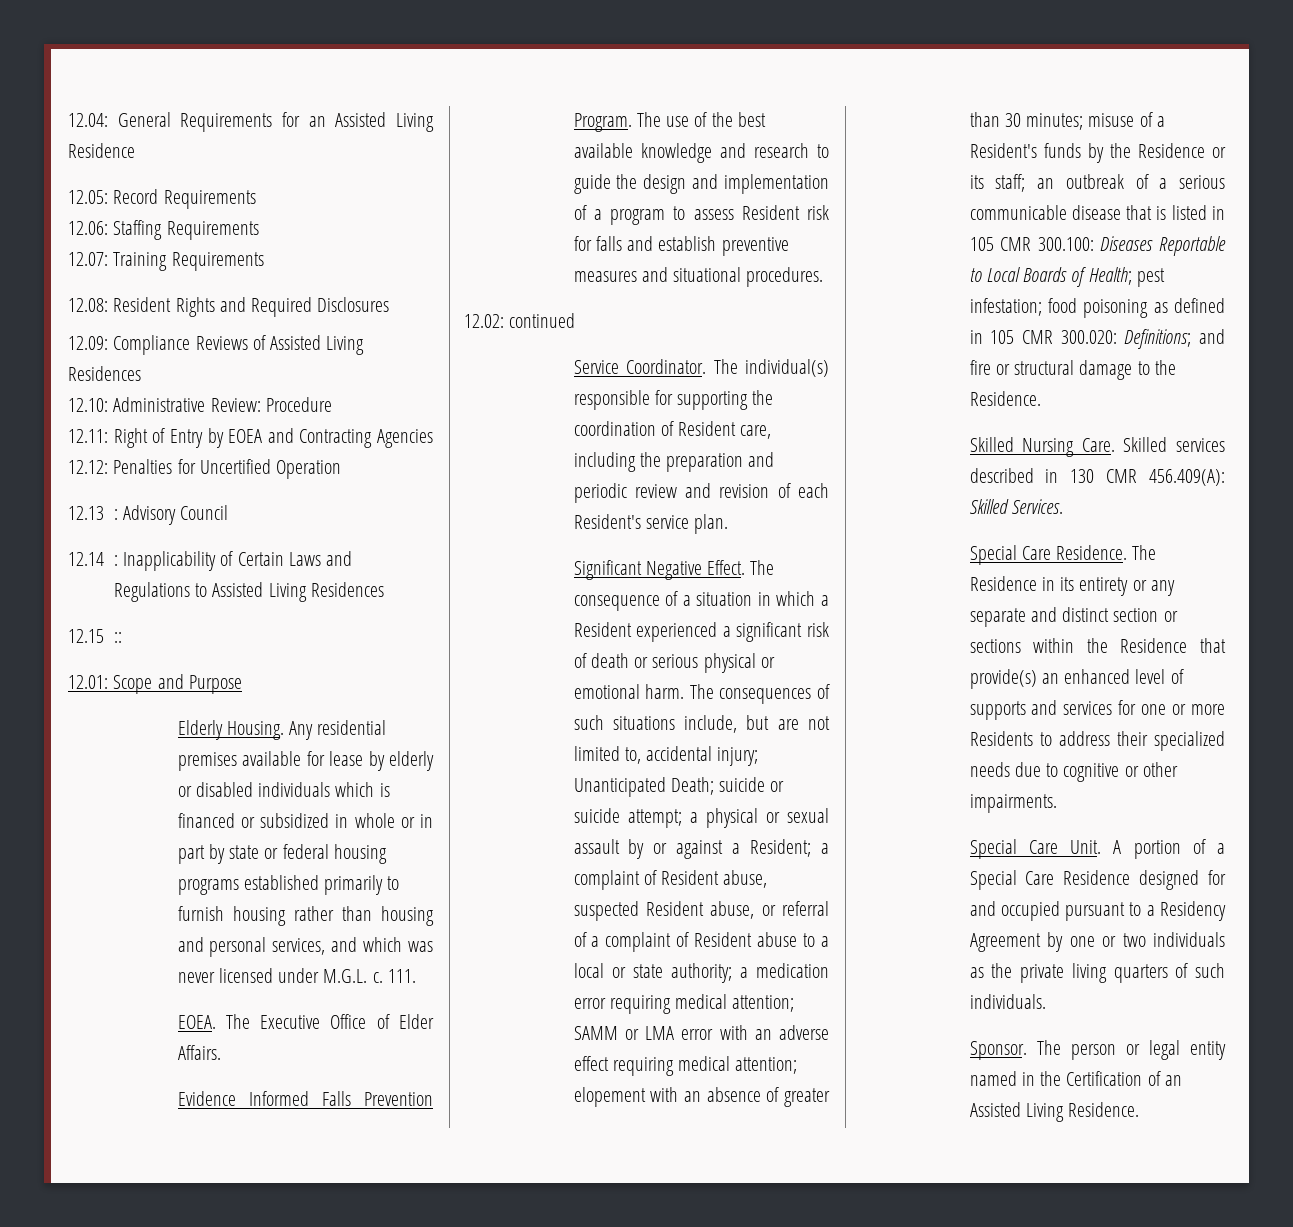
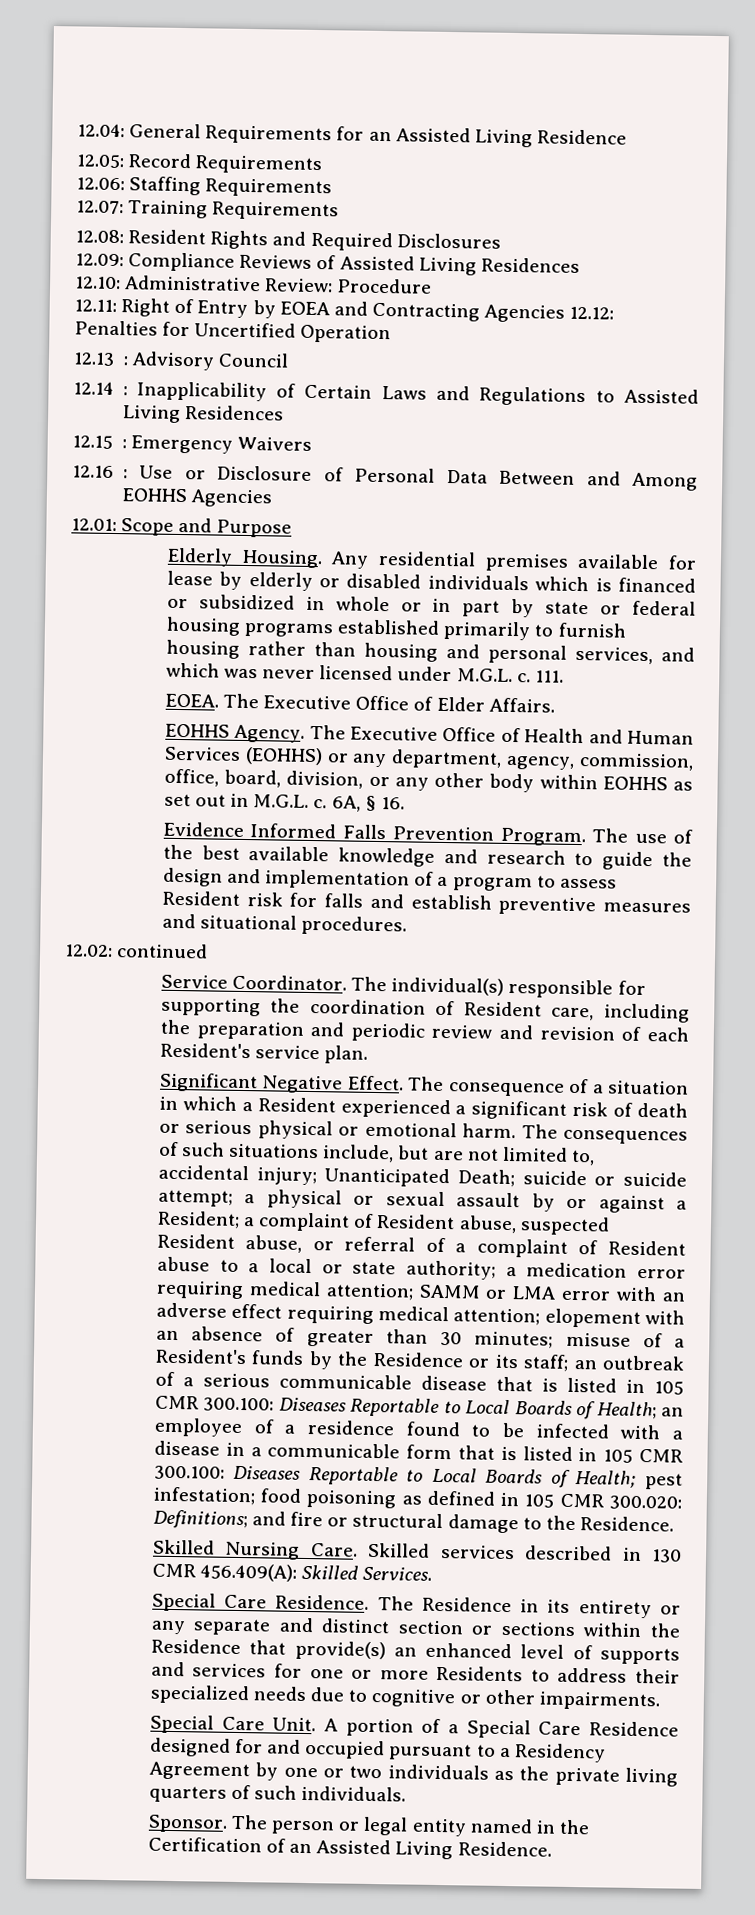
- 12.15 ::
+ 12.15 : Emergency Waivers
+ 12.16 : Use or Disclosure of Personal Data Between and Among EOHHS Agencies
+ EOHHS Agency. The Executive Office of Health and Human Services (EOHHS) or any department, agency, commission, office, board, division, or any other body within EOHHS as set out in M.G.L. c. 6A, § 16.
+ an employee of a residence found to be infected with a disease in a communicable form that is listed in 105 CMR 300.100: Diseases Reportable to Local Boards of Health;

